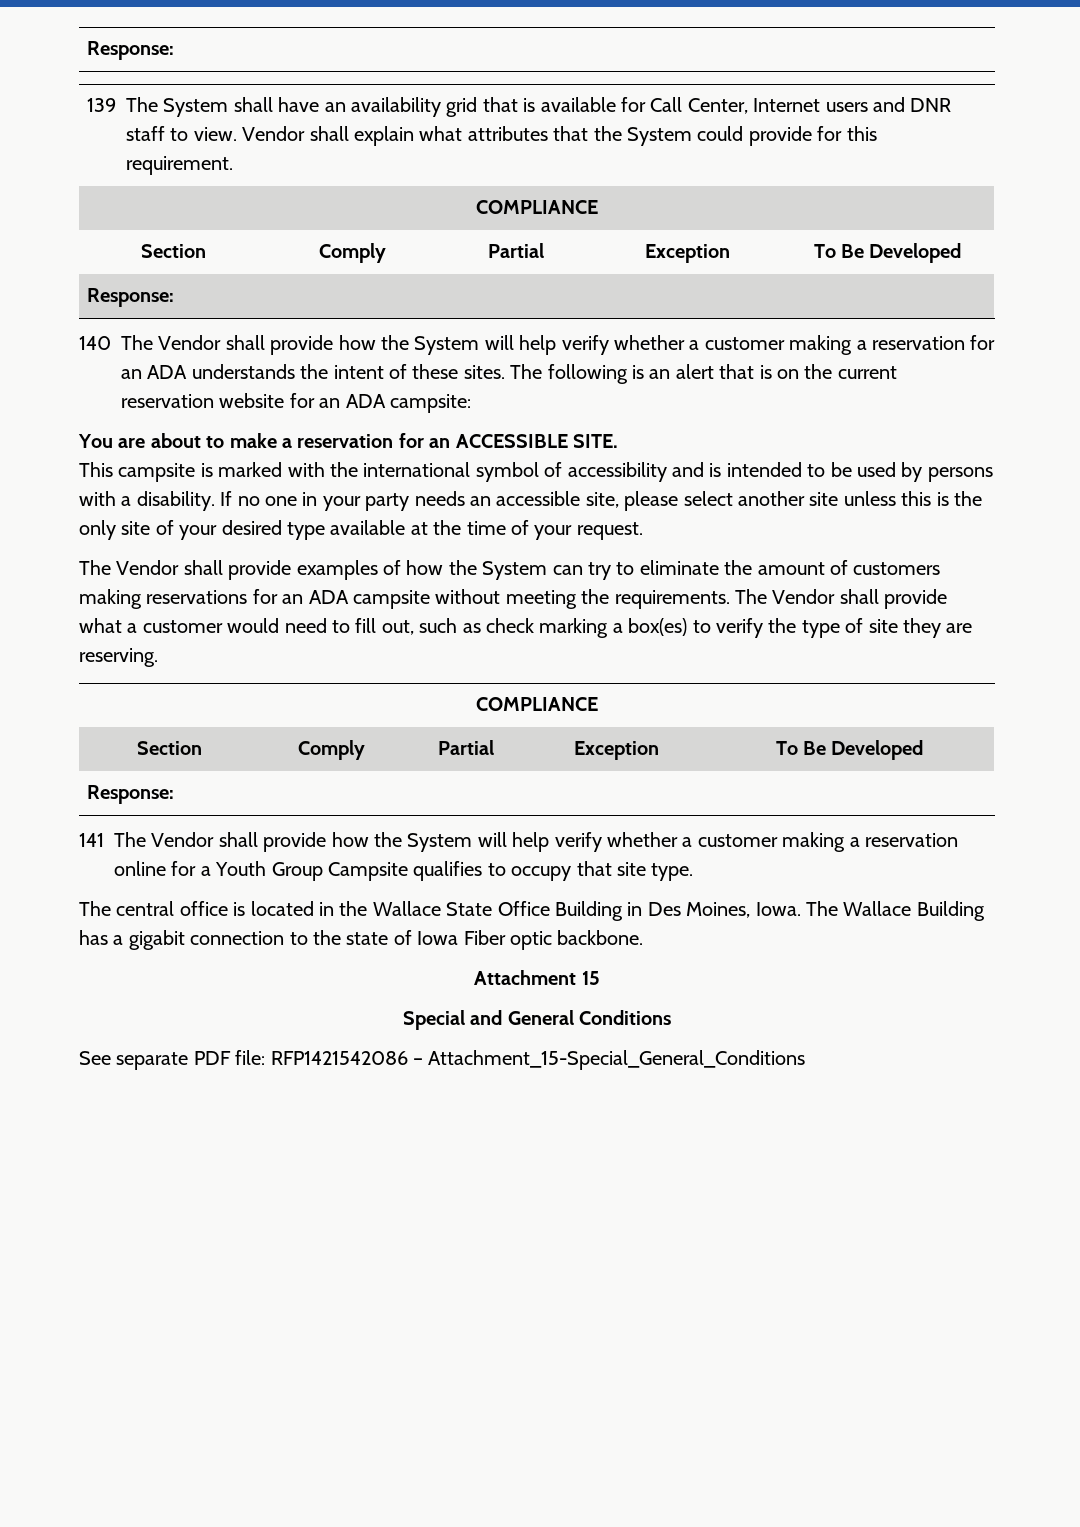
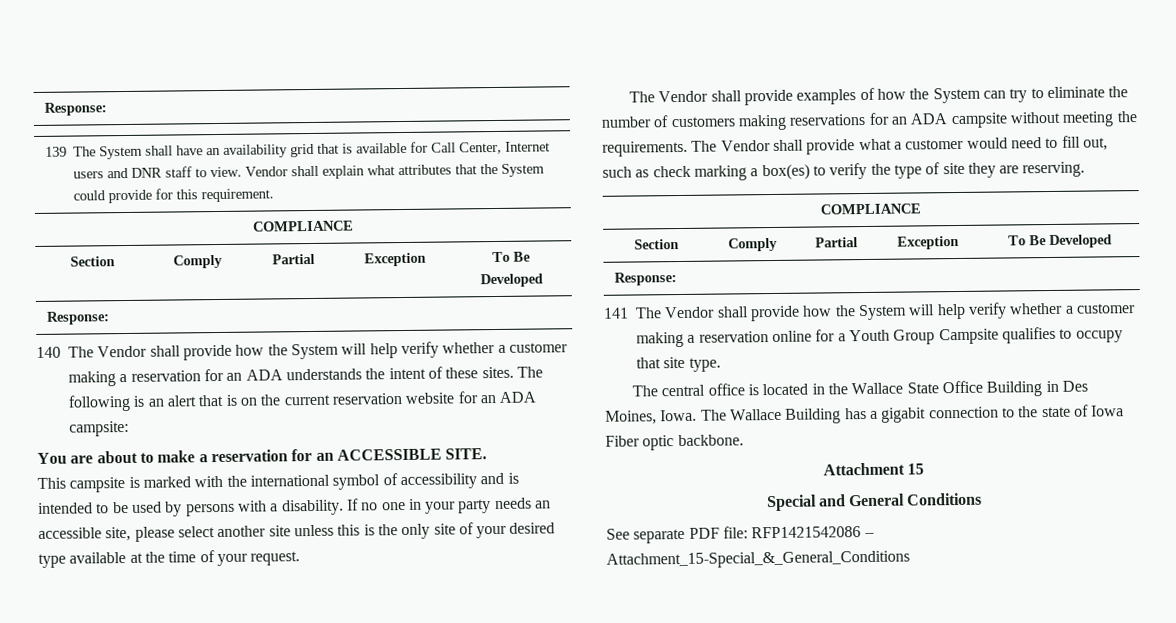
- The Vendor shall provide examples of how the System can try to eliminate the amount of customers making reservations for an ADA campsite without meeting the requirements.
+ The Vendor shall provide examples of how the System can try to eliminate the number of customers making reservations for an ADA campsite without meeting the requirements.
- See separate PDF file: RFP1421542086 – Attachment_15-Special_General_Conditions
+ See separate PDF file: RFP1421542086 – Attachment_15-Special_&_General_Conditions

